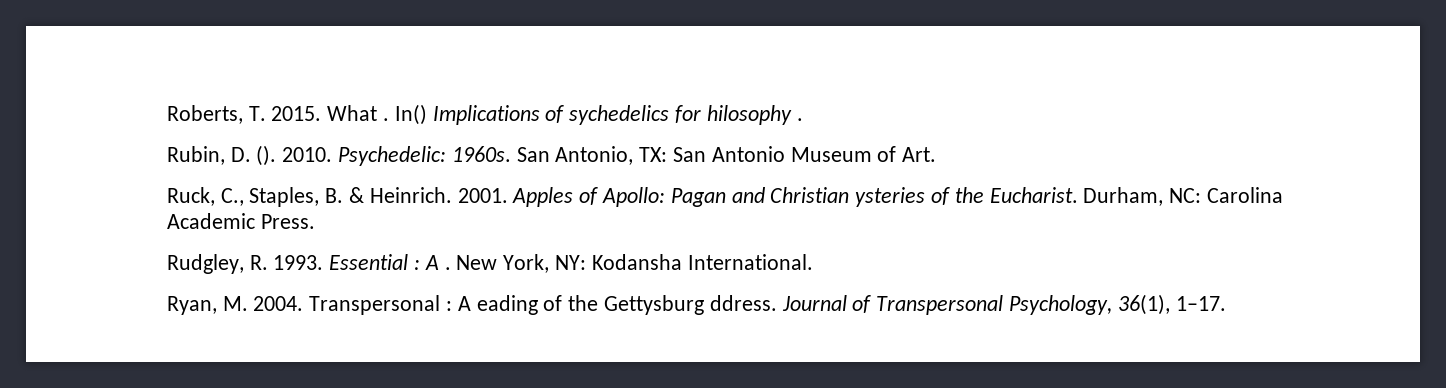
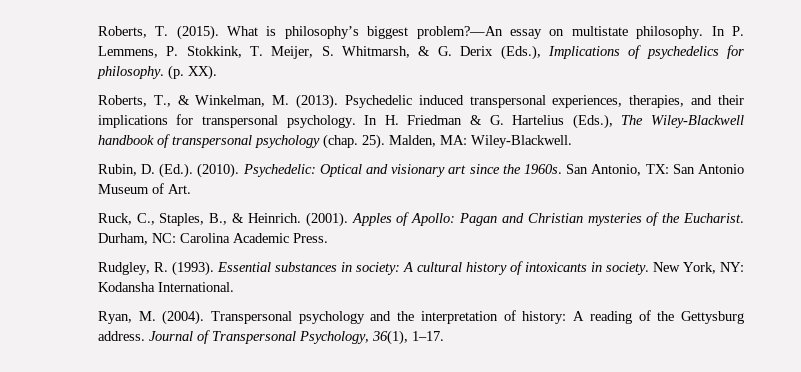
- Roberts, T. 2015. What . In() Implications of sychedelics for hilosophy .
- Rubin, D. (). 2010. Psychedelic: 1960s.
+ Roberts, T. (2015). What is philosophy’s biggest problem?—An essay on multistate philosophy. In P. Lemmens, P. Stokkink, T. Meijer, S. Whitmarsh, & G. Derix (Eds.), Implications of psychedelics for philosophy. (p. XX).
+ Roberts, T., & Winkelman, M. (2013). Psychedelic induced transpersonal experiences, therapies, and their implications for transpersonal psychology. In H. Friedman & G. Hartelius (Eds.), The Wiley-Blackwell handbook of transpersonal psychology (chap. 25). Malden, MA: Wiley-Blackwell.
+ Rubin, D. (Ed.). (2010). Psychedelic: Optical and visionary art since the 1960s.
- Ruck, C., Staples, B. & Heinrich.
+ Ruck, C., Staples, B., & Heinrich.
- 2001.
+ (2001).
- Apples of Apollo: Pagan and Christian ysteries of the Eucharist.
+ Apples of Apollo: Pagan and Christian mysteries of the Eucharist.
- Rudgley, R. 1993. Essential : A .
+ Rudgley, R. (1993). Essential substances in society: A cultural history of intoxicants in society.
- Ryan, M. 2004. Transpersonal : A eading of the Gettysburg ddress.
+ Ryan, M. (2004). Transpersonal psychology and the interpretation of history: A reading of the Gettysburg address.

